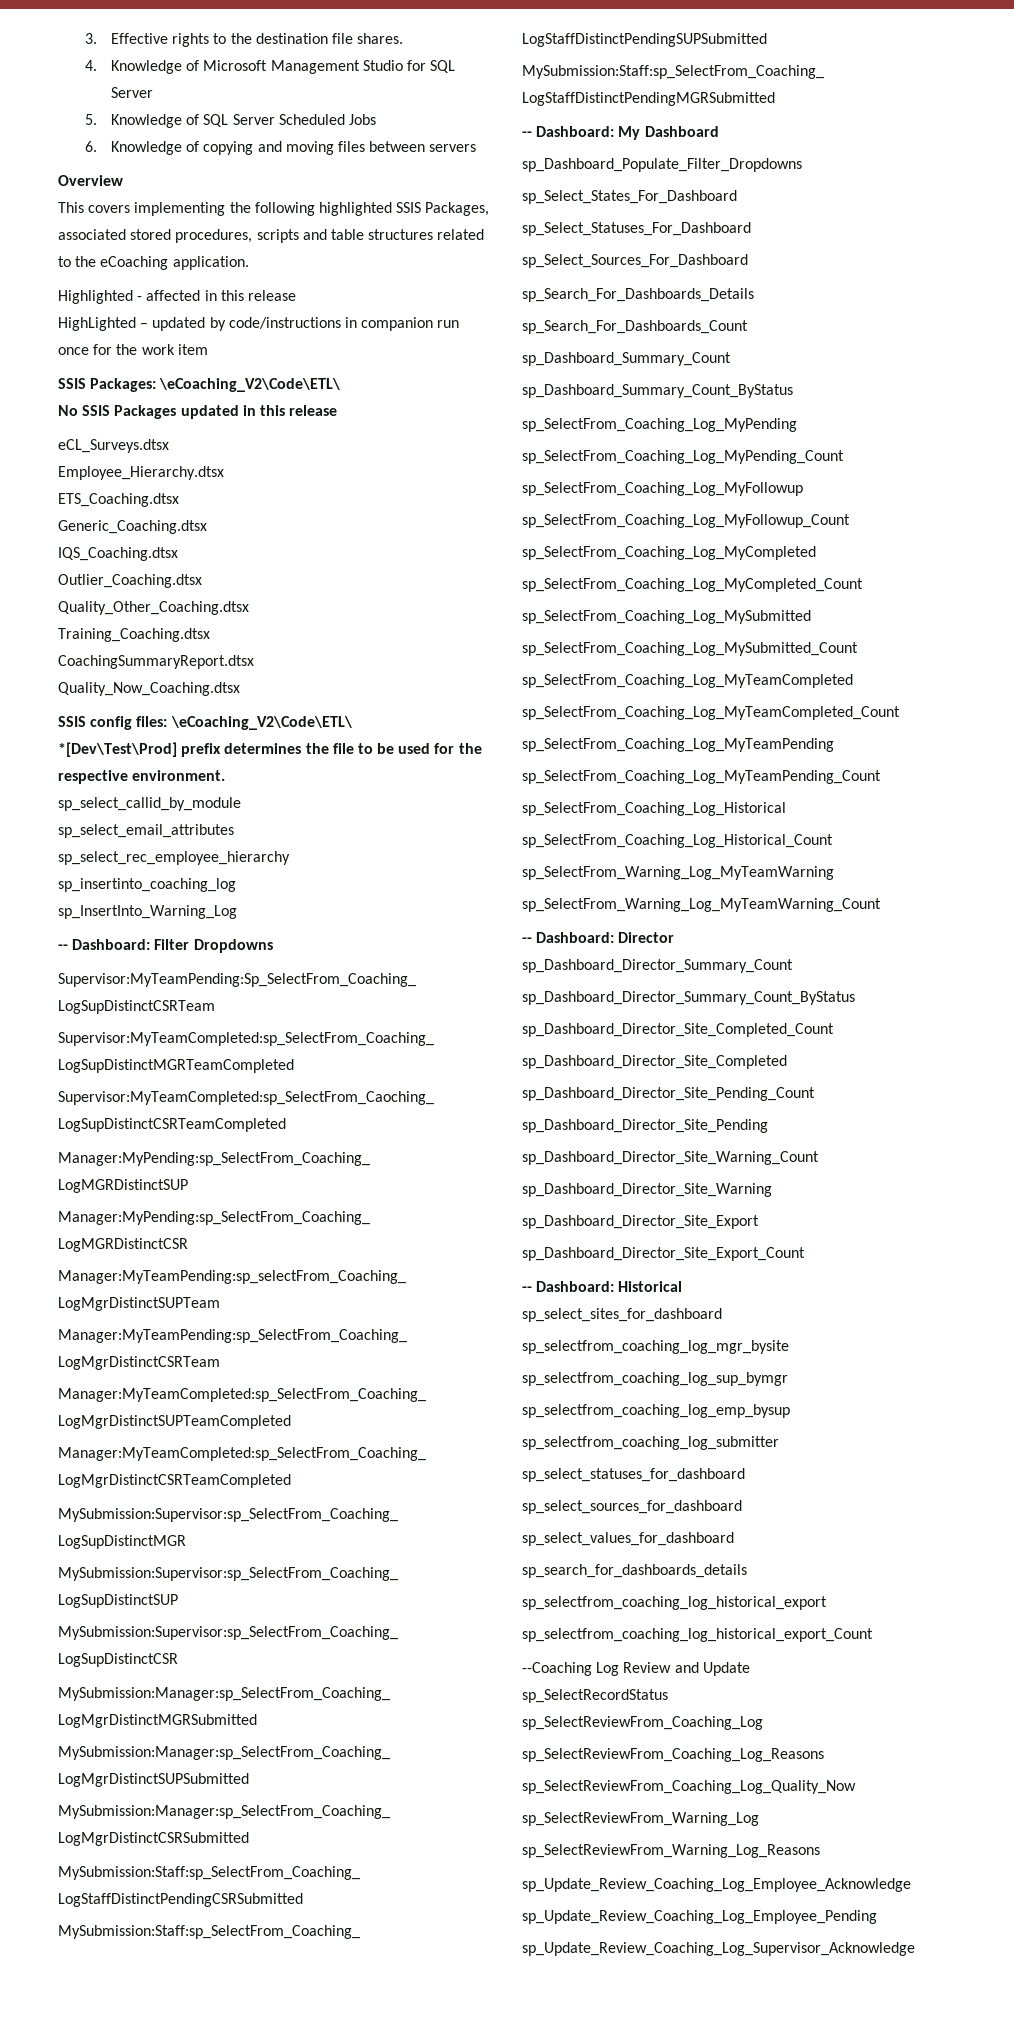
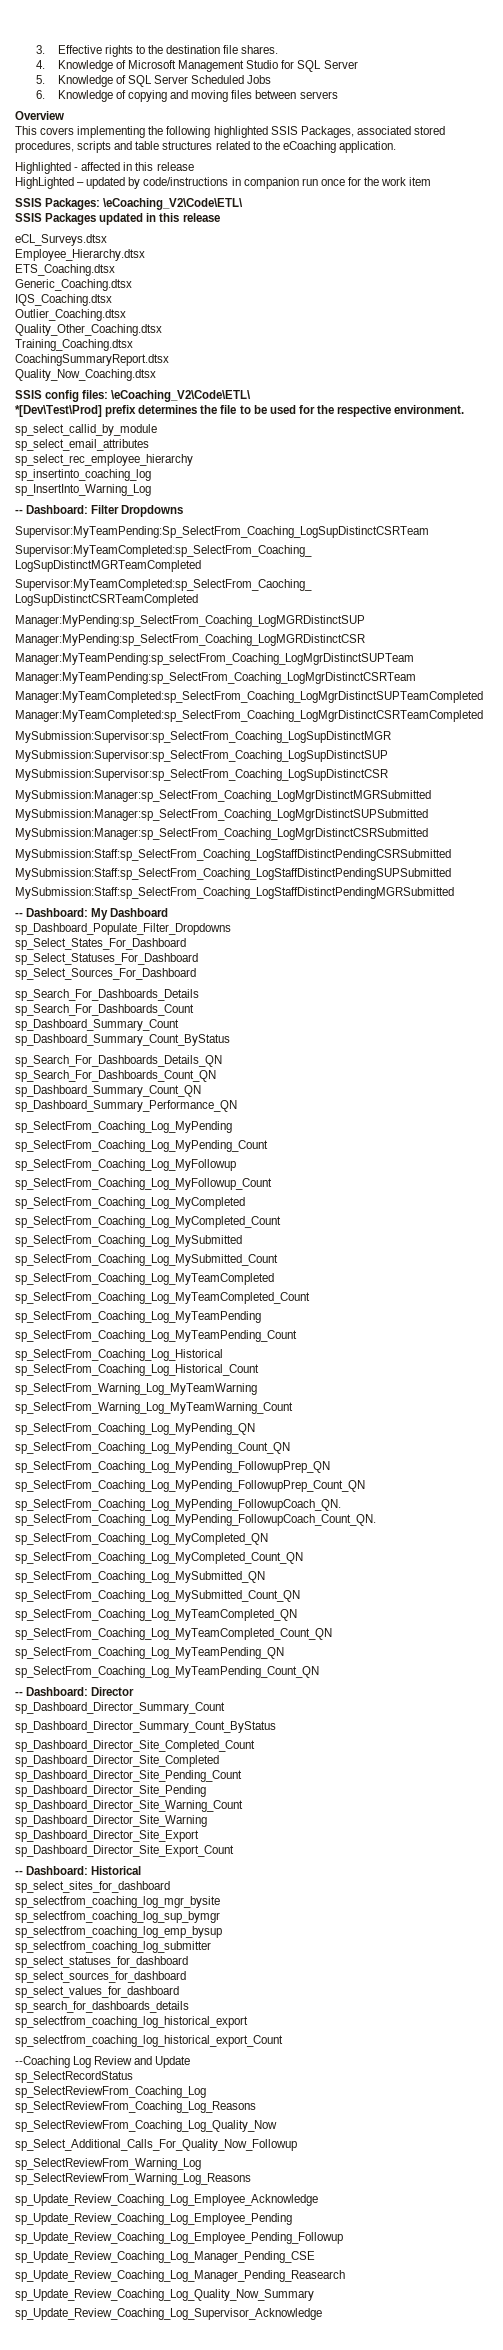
- No SSIS Packages updated in this release
+ SSIS Packages updated in this release
+ sp_Search_For_Dashboards_Details_QN
+ sp_Search_For_Dashboards_Count_QN
+ sp_Dashboard_Summary_Count_QN
+ sp_Dashboard_Summary_Performance_QN
+ sp_SelectFrom_Coaching_Log_MyPending_QN
+ sp_SelectFrom_Coaching_Log_MyPending_Count_QN
+ sp_SelectFrom_Coaching_Log_MyPending_FollowupPrep_QN
+ sp_SelectFrom_Coaching_Log_MyPending_FollowupPrep_Count_QN
+ sp_SelectFrom_Coaching_Log_MyPending_FollowupCoach_QN. sp_SelectFrom_Coaching_Log_MyPending_FollowupCoach_Count_QN.
+ sp_SelectFrom_Coaching_Log_MyCompleted_QN
+ sp_SelectFrom_Coaching_Log_MyCompleted_Count_QN
+ sp_SelectFrom_Coaching_Log_MySubmitted_QN
+ sp_SelectFrom_Coaching_Log_MySubmitted_Count_QN
+ sp_SelectFrom_Coaching_Log_MyTeamCompleted_QN
+ sp_SelectFrom_Coaching_Log_MyTeamCompleted_Count_QN
+ sp_SelectFrom_Coaching_Log_MyTeamPending_QN
+ sp_SelectFrom_Coaching_Log_MyTeamPending_Count_QN
+ sp_Select_Additional_Calls_For_Quality_Now_Followup
+ sp_Update_Review_Coaching_Log_Employee_Pending_Followup
+ sp_Update_Review_Coaching_Log_Manager_Pending_CSE
+ sp_Update_Review_Coaching_Log_Manager_Pending_Reasearch
+ sp_Update_Review_Coaching_Log_Quality_Now_Summary

